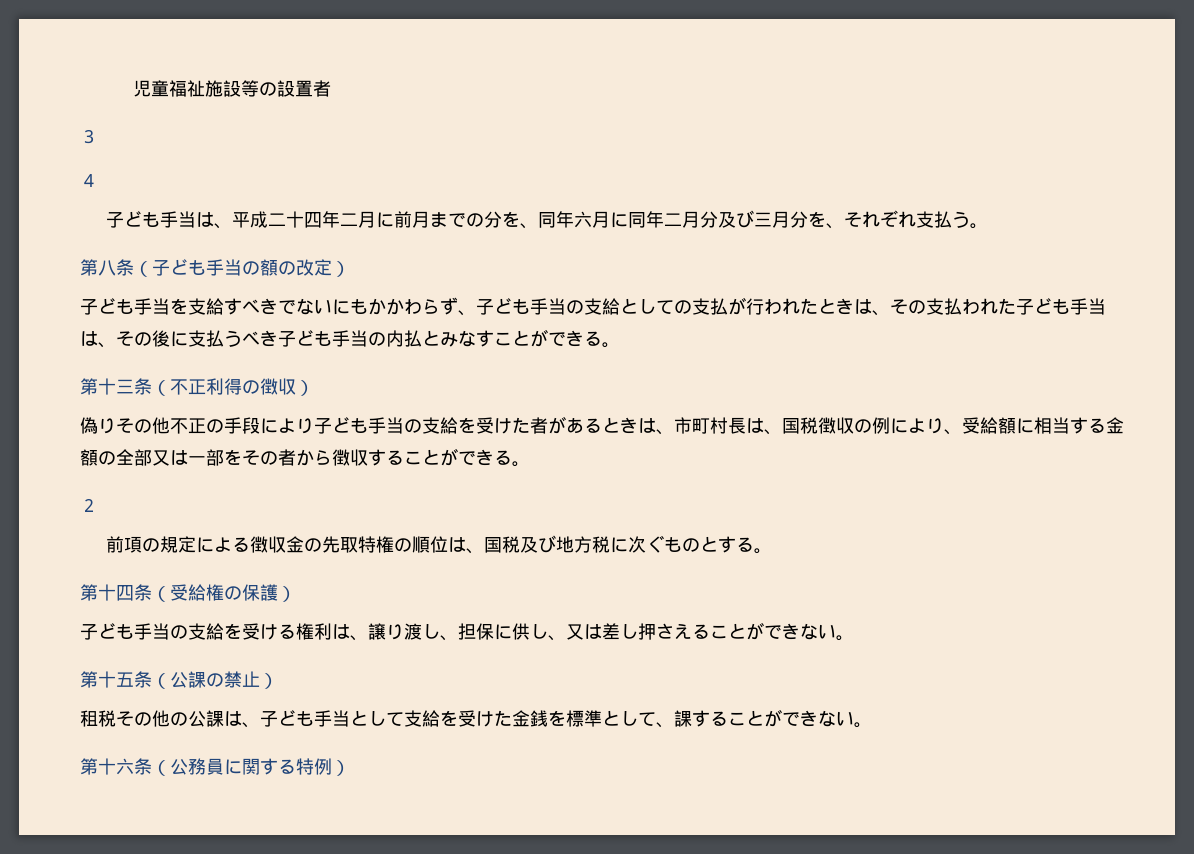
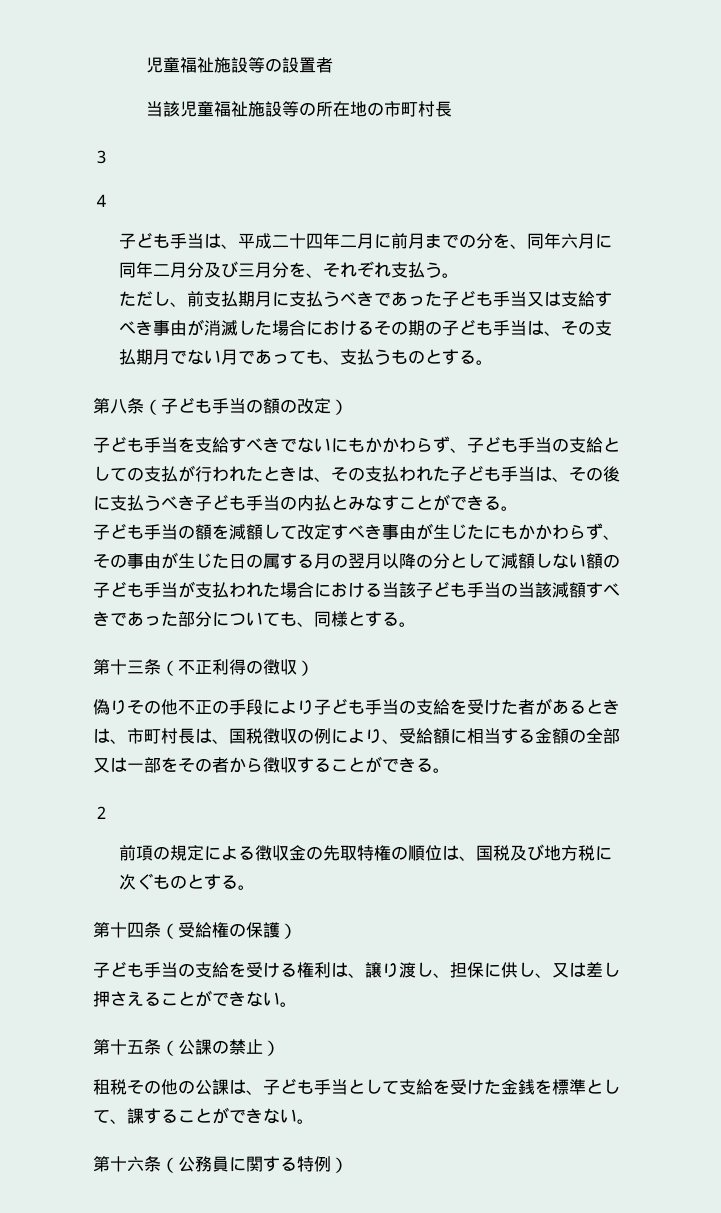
+ 当該児童福祉施設等の所在地の市町村長
+ ただし、前支払期月に支払うべきであった子ども手当又は支給すべき事由が消滅した場合におけるその期の子ども手当は、その支払期月でない月であっても、支払うものとする。
+ 子ども手当の額を減額して改定すべき事由が生じたにもかかわらず、その事由が生じた日の属する月の翌月以降の分として減額しない額の子ども手当が支払われた場合における当該子ども手当の当該減額すべきであった部分についても、同様とする。

